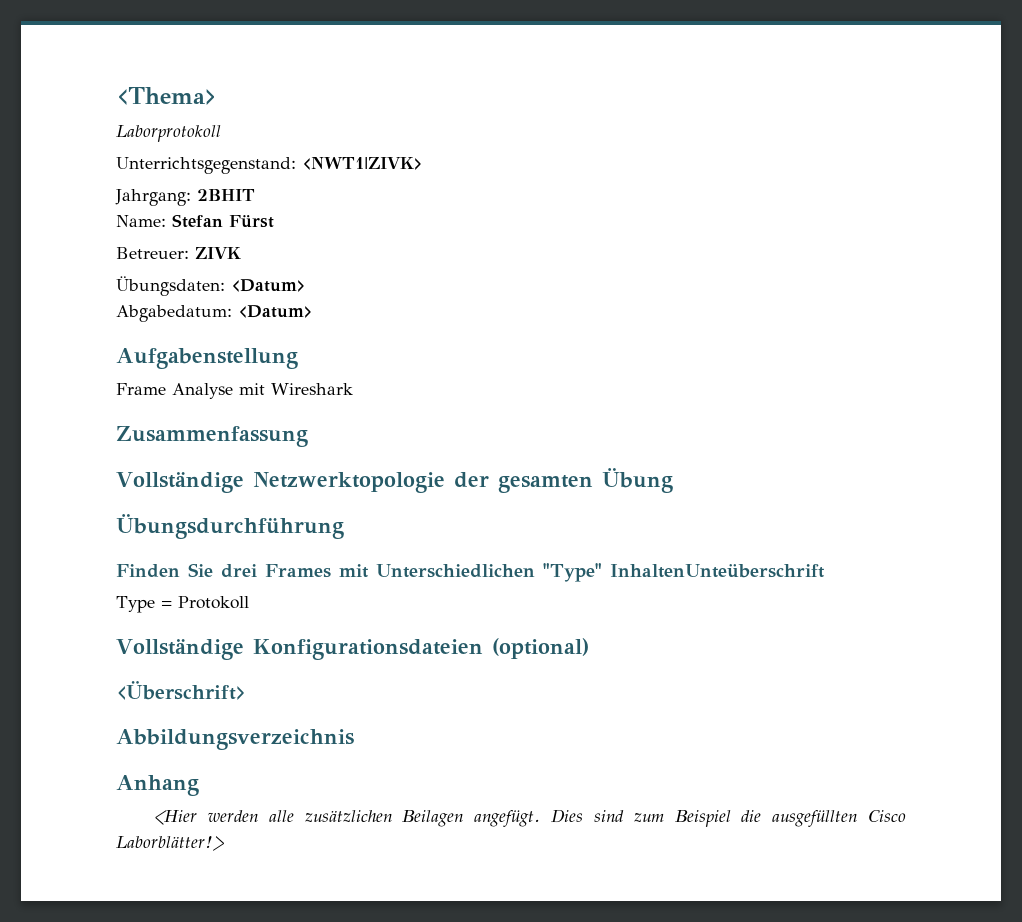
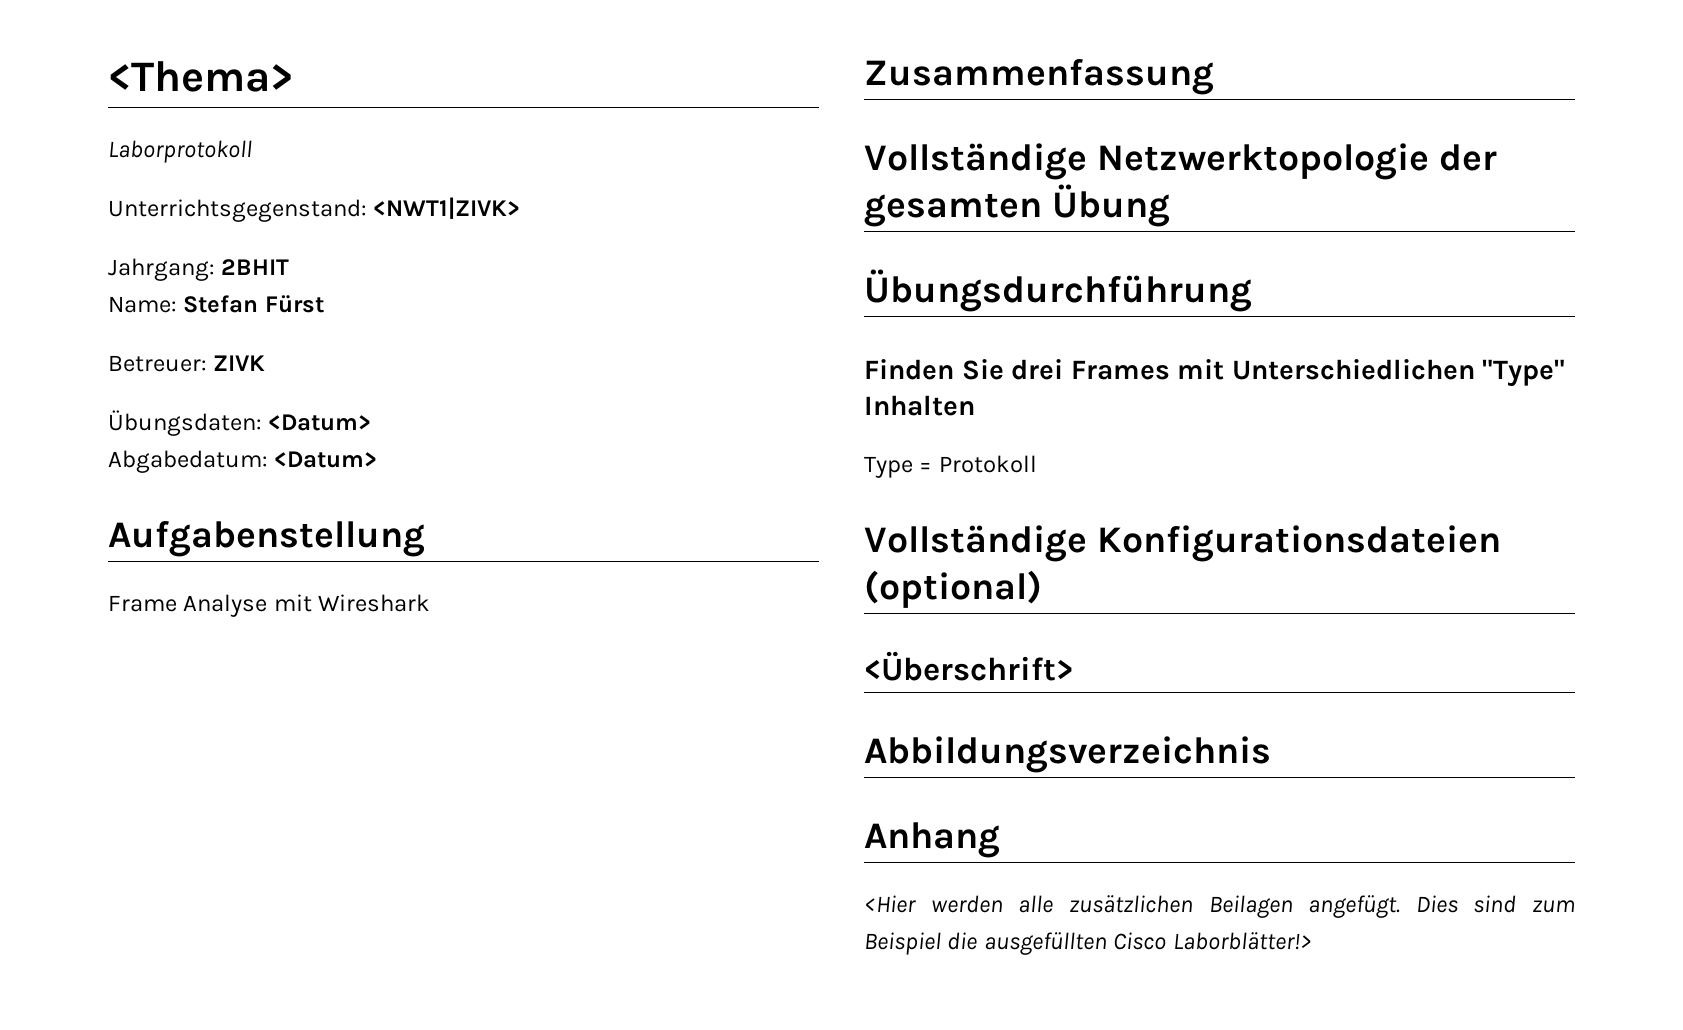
- Finden Sie drei Frames mit Unterschiedlichen "Type" InhaltenUnteüberschrift
+ Finden Sie drei Frames mit Unterschiedlichen "Type" Inhalten

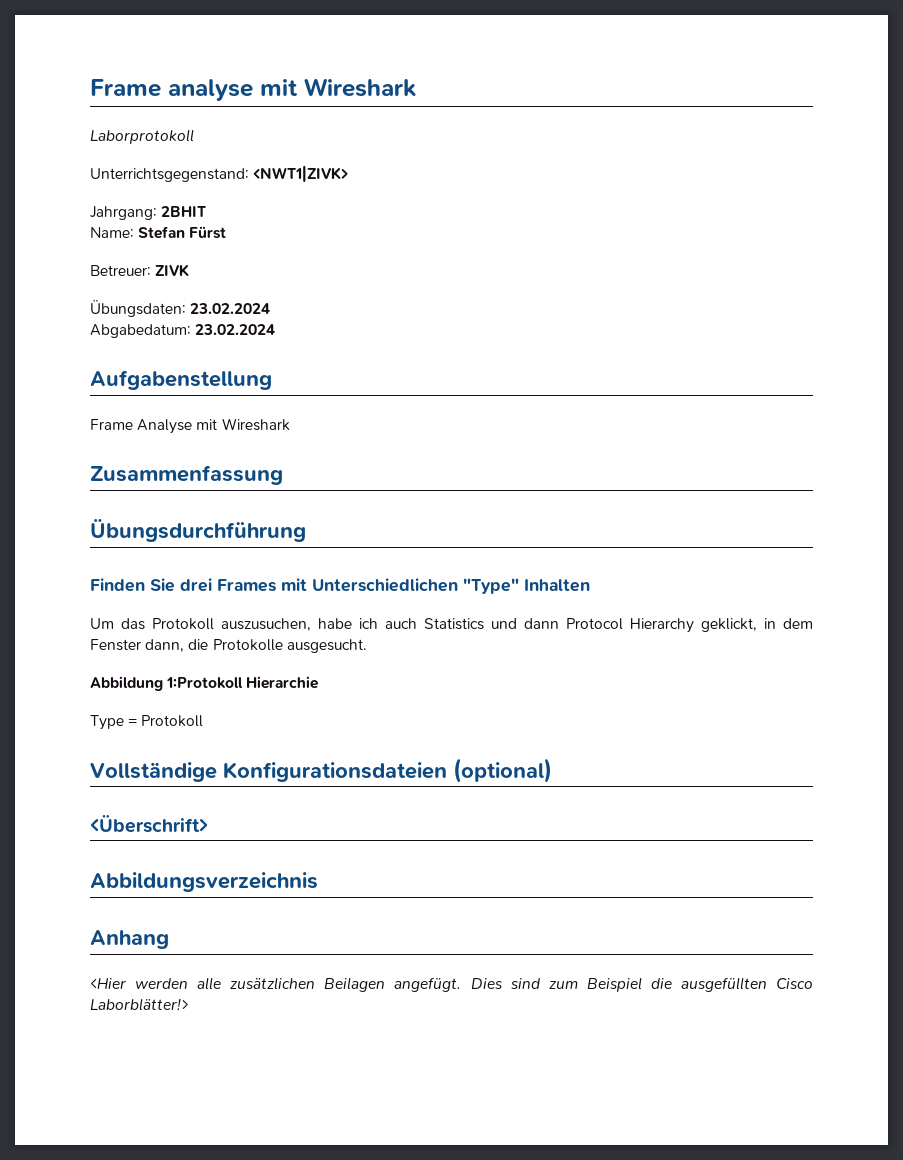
- <Thema>
+ Frame analyse mit Wireshark
- Übungsdaten: <Datum>
+ Übungsdaten: 23.02.2024
- Abgabedatum: <Datum>
+ Abgabedatum: 23.02.2024
- Vollständige Netzwerktopologie der gesamten Übung
+ Um das Protokoll auszusuchen, habe ich auch Statistics und dann Protocol Hierarchy geklickt, in dem Fenster dann, die Protokolle ausgesucht.
+ Abbildung 1:Protokoll Hierarchie

